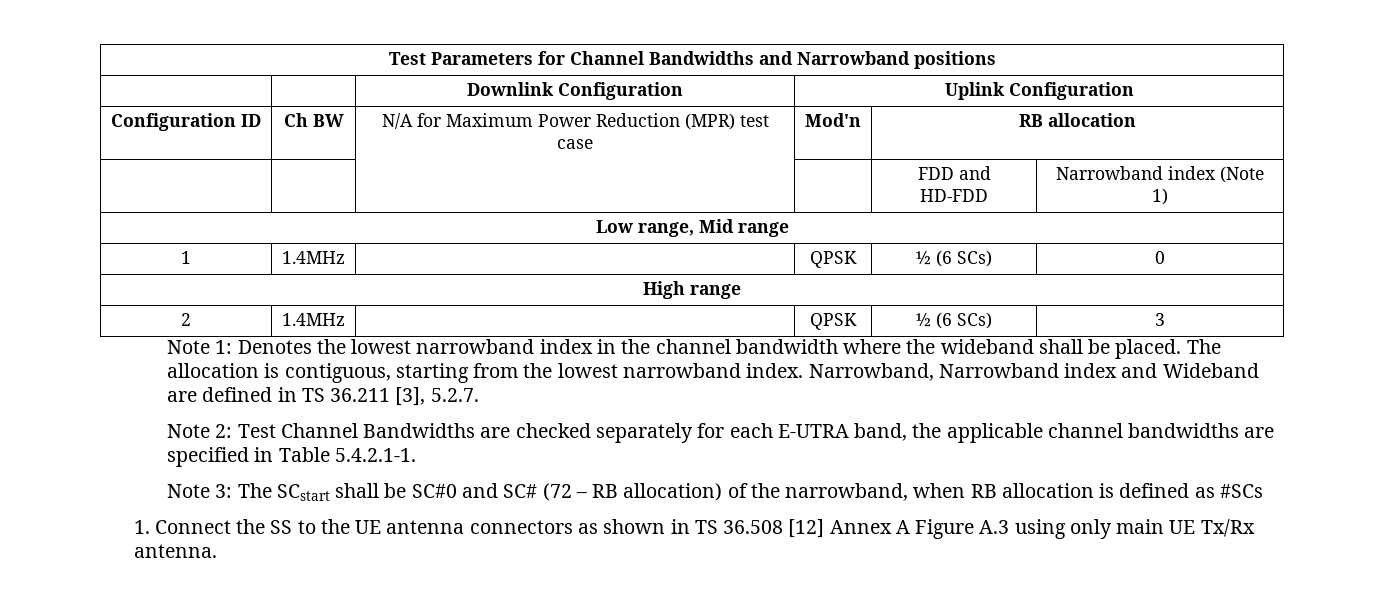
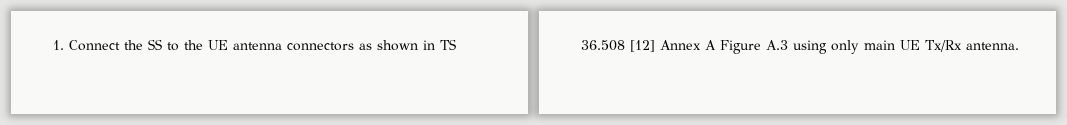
- Test Parameters for Channel Bandwidths and Narrowband positions
- | | Downlink Configuration | Uplink Configuration
- Configuration ID | Ch BW | N/A for Maximum Power Reduction (MPR) test case | Mod'n | RB allocation
- | | | | FDD and HD-FDD | Narrowband index (Note 1)
- Low range, Mid range
- 1 | 1.4MHz | | QPSK | ½ (6 SCs) | 0
- High range
- 2 | 1.4MHz | | QPSK | ½ (6 SCs) | 3
- Note 1: Denotes the lowest narrowband index in the channel bandwidth where the wideband shall be placed. The allocation is contiguous, starting from the lowest narrowband index. Narrowband, Narrowband index and Wideband are defined in TS 36.211 [3], 5.2.7.
- Note 2: Test Channel Bandwidths are checked separately for each E-UTRA band, the applicable channel bandwidths are specified in Table 5.4.2.1-1.
- Note 3: The SCstart shall be SC#0 and SC# (72 – RB allocation) of the narrowband, when RB allocation is defined as #SCs

